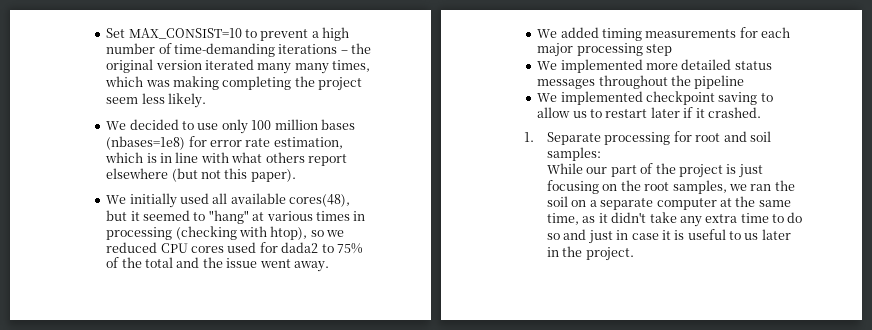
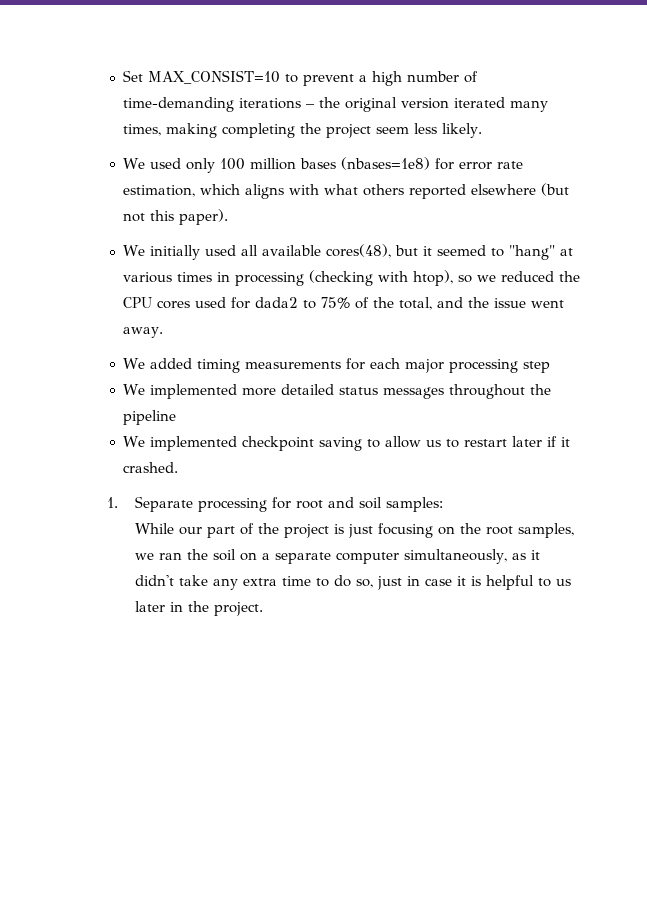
- Set MAX_CONSIST=10 to prevent a high number of time-demanding iterations – the original version iterated many many times, which was making completing the project seem less likely.
+ Set MAX_CONSIST=10 to prevent a high number of time-demanding iterations – the original version iterated many times, making completing the project seem less likely.
- We decided to use only 100 million bases (nbases=1e8) for error rate estimation, which is in line with what others report elsewhere (but not this paper).
+ We used only 100 million bases (nbases=1e8) for error rate estimation, which aligns with what others reported elsewhere (but not this paper).
- We initially used all available cores(48), but it seemed to "hang" at various times in processing (checking with htop), so we reduced CPU cores used for dada2 to 75% of the total and the issue went away.
+ We initially used all available cores(48), but it seemed to "hang" at various times in processing (checking with htop), so we reduced the CPU cores used for dada2 to 75% of the total, and the issue went away.
- While our part of the project is just focusing on the root samples, we ran the soil on a separate computer at the same time, as it didn't take any extra time to do so and just in case it is useful to us later in the project.
+ While our part of the project is just focusing on the root samples, we ran the soil on a separate computer simultaneously, as it didn't take any extra time to do so, just in case it is helpful to us later in the project.

